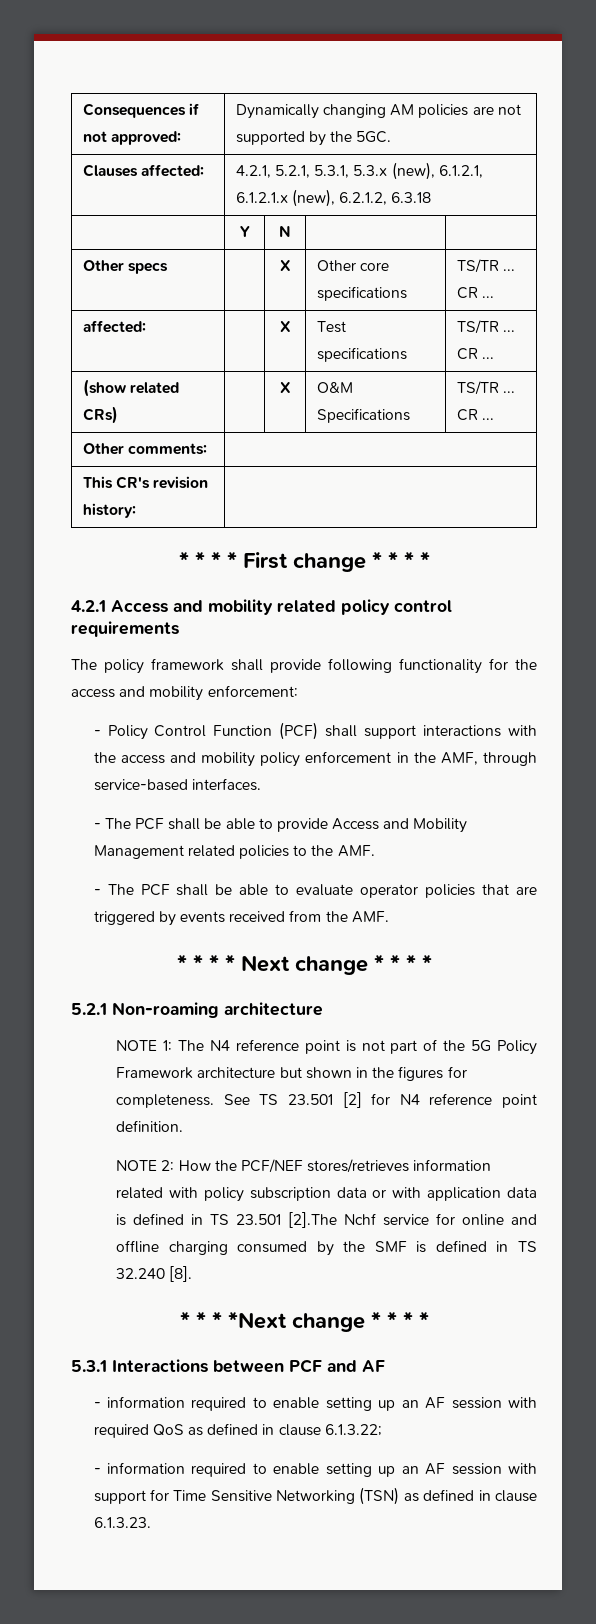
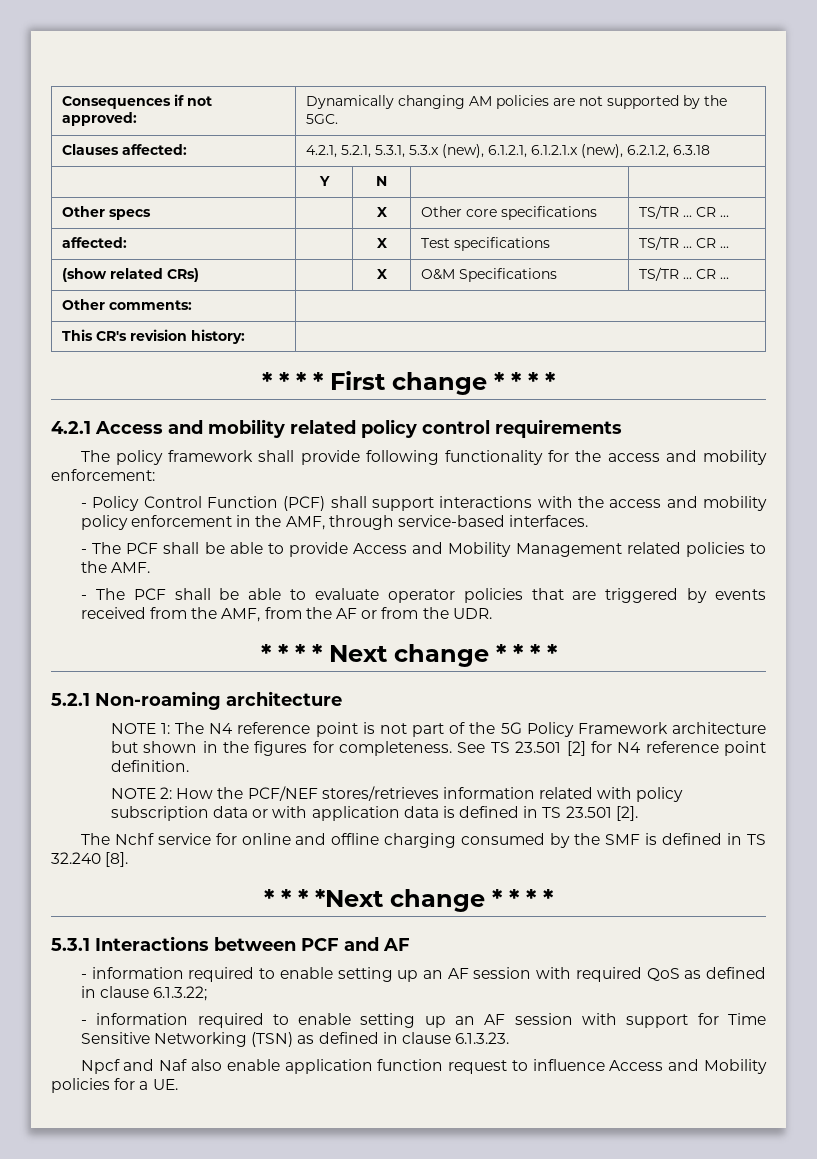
- - The PCF shall be able to evaluate operator policies that are triggered by events received from the AMF.
+ - The PCF shall be able to evaluate operator policies that are triggered by events received from the AMF, from the AF or from the UDR.
- NOTE 2: How the PCF/NEF stores/retrieves information related with policy subscription data or with application data is defined in TS 23.501 [2].The Nchf service for online and offline charging consumed by the SMF is defined in TS 32.240 [8].
+ NOTE 2: How the PCF/NEF stores/retrieves information related with policy subscription data or with application data is defined in TS 23.501 [2].
+ The Nchf service for online and offline charging consumed by the SMF is defined in TS 32.240 [8].
+ Npcf and Naf also enable application function request to influence Access and Mobility policies for a UE.

